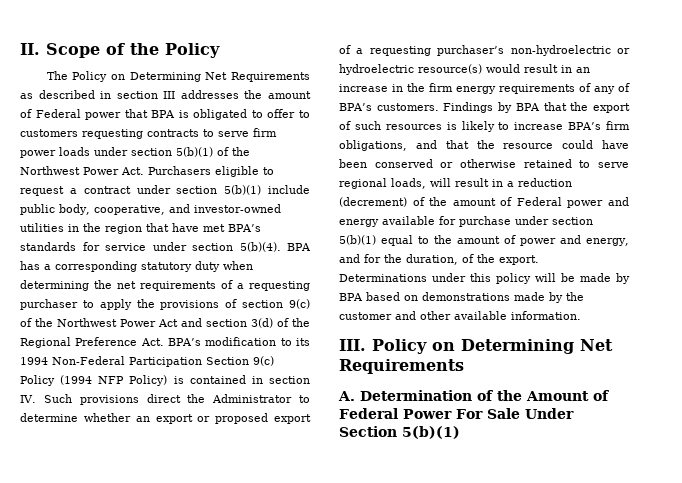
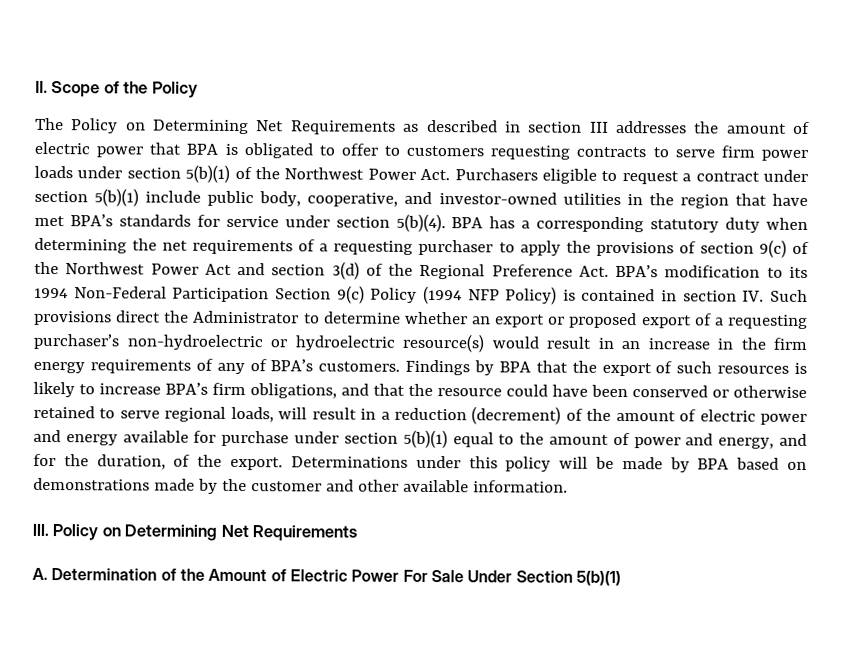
- The Policy on Determining Net Requirements as described in section III addresses the amount of Federal power that BPA is obligated to offer to customers requesting contracts to serve firm power loads under section 5(b)(1) of the Northwest Power Act. Purchasers eligible to request a contract under section 5(b)(1) include public body, cooperative, and investor-owned utilities in the region that have met BPA’s standards for service under section 5(b)(4).
+ The Policy on Determining Net Requirements as described in section III addresses the amount of electric power that BPA is obligated to offer to customers requesting contracts to serve firm power loads under section 5(b)(1) of the Northwest Power Act. Purchasers eligible to request a contract under section 5(b)(1) include public body, cooperative, and investor-owned utilities in the region that have met BPA’s standards for service under section 5(b)(4).
- Findings by BPA that the export of such resources is likely to increase BPA’s firm obligations, and that the resource could have been conserved or otherwise retained to serve regional loads, will result in a reduction (decrement) of the amount of Federal power and energy available for purchase under section 5(b)(1) equal to the amount of power and energy, and for the duration, of the export.
+ Findings by BPA that the export of such resources is likely to increase BPA’s firm obligations, and that the resource could have been conserved or otherwise retained to serve regional loads, will result in a reduction (decrement) of the amount of electric power and energy available for purchase under section 5(b)(1) equal to the amount of power and energy, and for the duration, of the export.
- A. Determination of the Amount of Federal Power For Sale Under Section 5(b)(1)
+ A. Determination of the Amount of Electric Power For Sale Under Section 5(b)(1)

